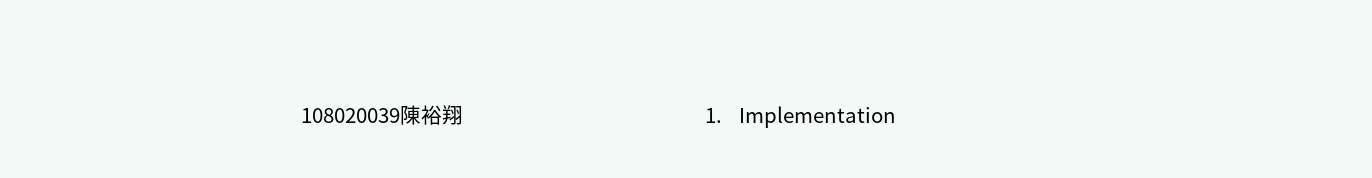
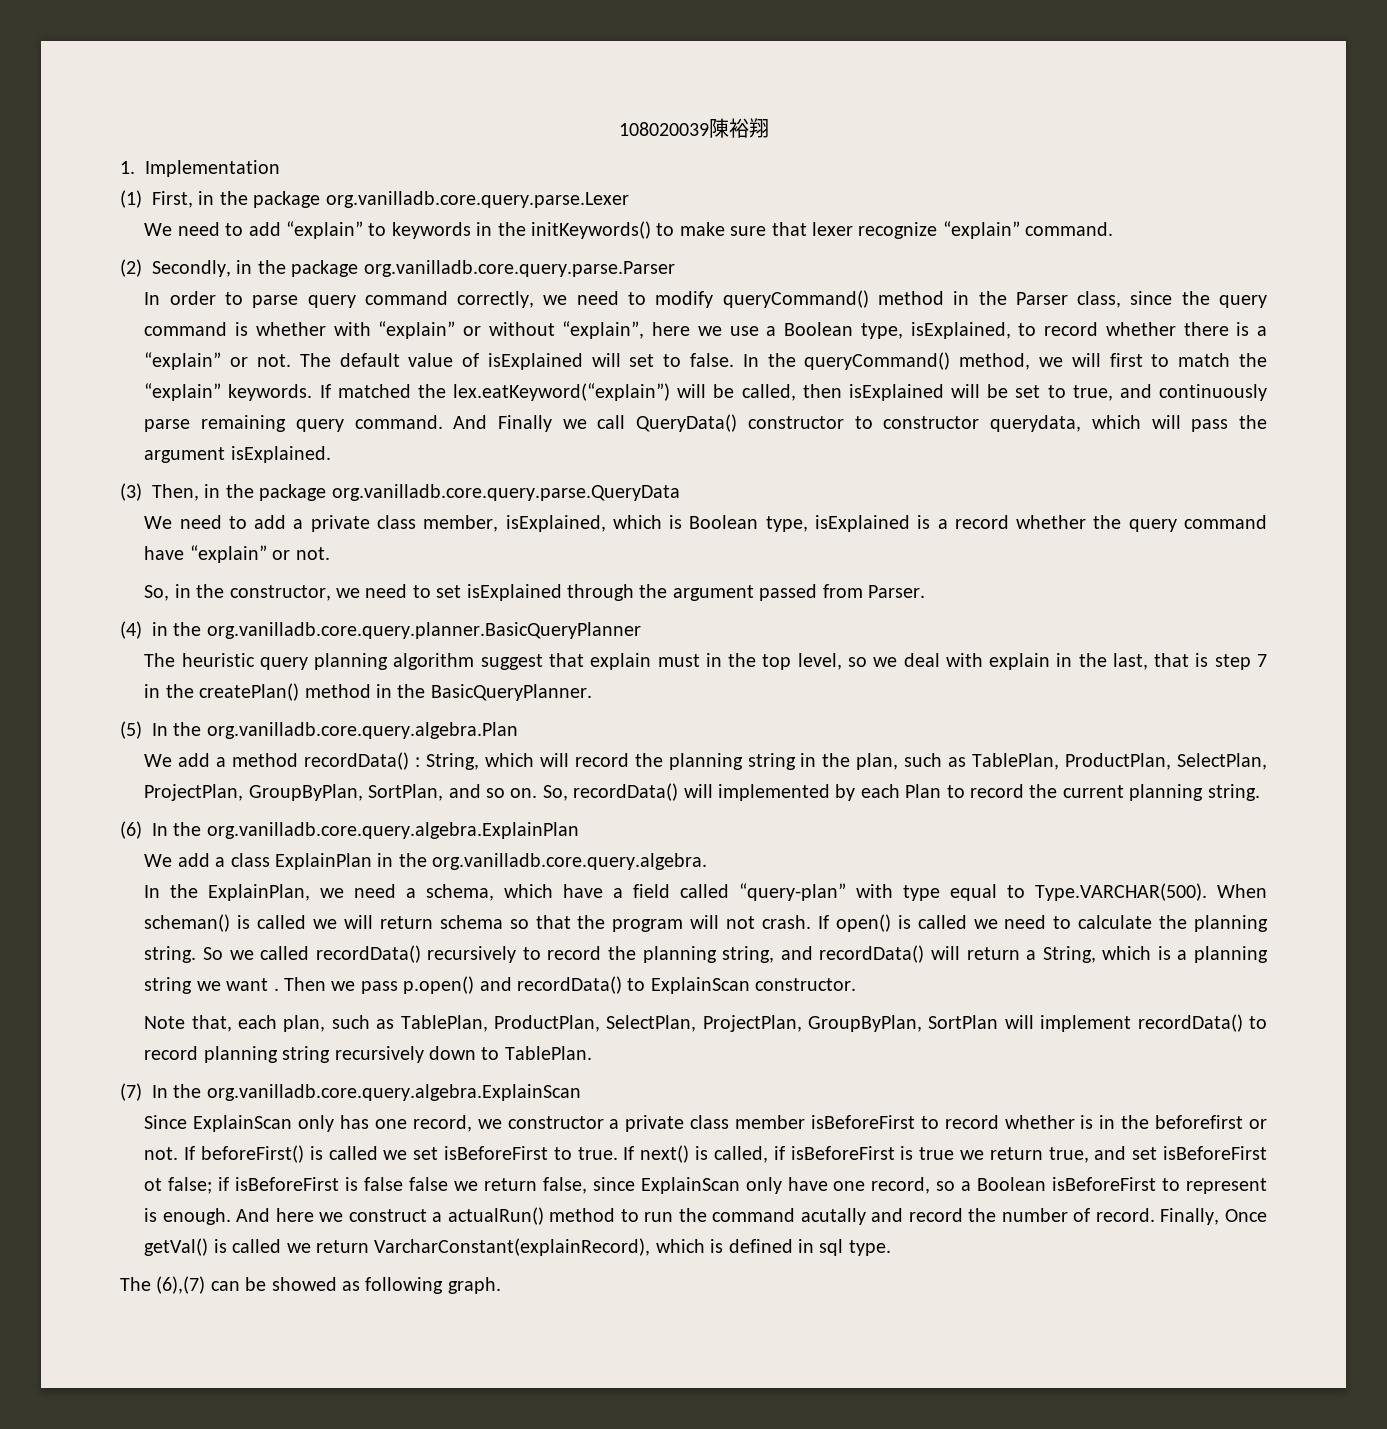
+ (1) First, in the package org.vanilladb.core.query.parse.Lexer
+ We need to add “explain” to keywords in the initKeywords() to make sure that lexer recognize “explain” command.
+ (2) Secondly, in the package org.vanilladb.core.query.parse.Parser
+ In order to parse query command correctly, we need to modify queryCommand() method in the Parser class, since the query command is whether with “explain” or without “explain”, here we use a Boolean type, isExplained, to record whether there is a “explain” or not. The default value of isExplained will set to false. In the queryCommand() method, we will first to match the “explain” keywords. If matched the lex.eatKeyword(“explain”) will be called, then isExplained will be set to true, and continuously parse remaining query command. And Finally we call QueryData() constructor to constructor querydata, which will pass the argument isExplained.
+ (3) Then, in the package org.vanilladb.core.query.parse.QueryData
+ We need to add a private class member, isExplained, which is Boolean type, isExplained is a record whether the query command have “explain” or not.
+ So, in the constructor, we need to set isExplained through the argument passed from Parser.
+ (4) in the org.vanilladb.core.query.planner.BasicQueryPlanner
+ The heuristic query planning algorithm suggest that explain must in the top level, so we deal with explain in the last, that is step 7 in the createPlan() method in the BasicQueryPlanner.
+ (5) In the org.vanilladb.core.query.algebra.Plan
+ We add a method recordData() : String, which will record the planning string in the plan, such as TablePlan, ProductPlan, SelectPlan, ProjectPlan, GroupByPlan, SortPlan, and so on. So, recordData() will implemented by each Plan to record the current planning string.
+ (6) In the org.vanilladb.core.query.algebra.ExplainPlan
+ We add a class ExplainPlan in the org.vanilladb.core.query.algebra.
+ In the ExplainPlan, we need a schema, which have a field called “query-plan” with type equal to Type.VARCHAR(500). When scheman() is called we will return schema so that the program will not crash. If open() is called we need to calculate the planning string. So we called recordData() recursively to record the planning string, and recordData() will return a String, which is a planning string we want . Then we pass p.open() and recordData() to ExplainScan constructor.
+ Note that, each plan, such as TablePlan, ProductPlan, SelectPlan, ProjectPlan, GroupByPlan, SortPlan will implement recordData() to record planning string recursively down to TablePlan.
+ (7) In the org.vanilladb.core.query.algebra.ExplainScan
+ Since ExplainScan only has one record, we constructor a private class member isBeforeFirst to record whether is in the beforefirst or not. If beforeFirst() is called we set isBeforeFirst to true. If next() is called, if isBeforeFirst is true we return true, and set isBeforeFirst ot false; if isBeforeFirst is false false we return false, since ExplainScan only have one record, so a Boolean isBeforeFirst to represent is enough. And here we construct a actualRun() method to run the command acutally and record the number of record. Finally, Once getVal() is called we return VarcharConstant(explainRecord), which is defined in sql type.
+ The (6),(7) can be showed as following graph.

